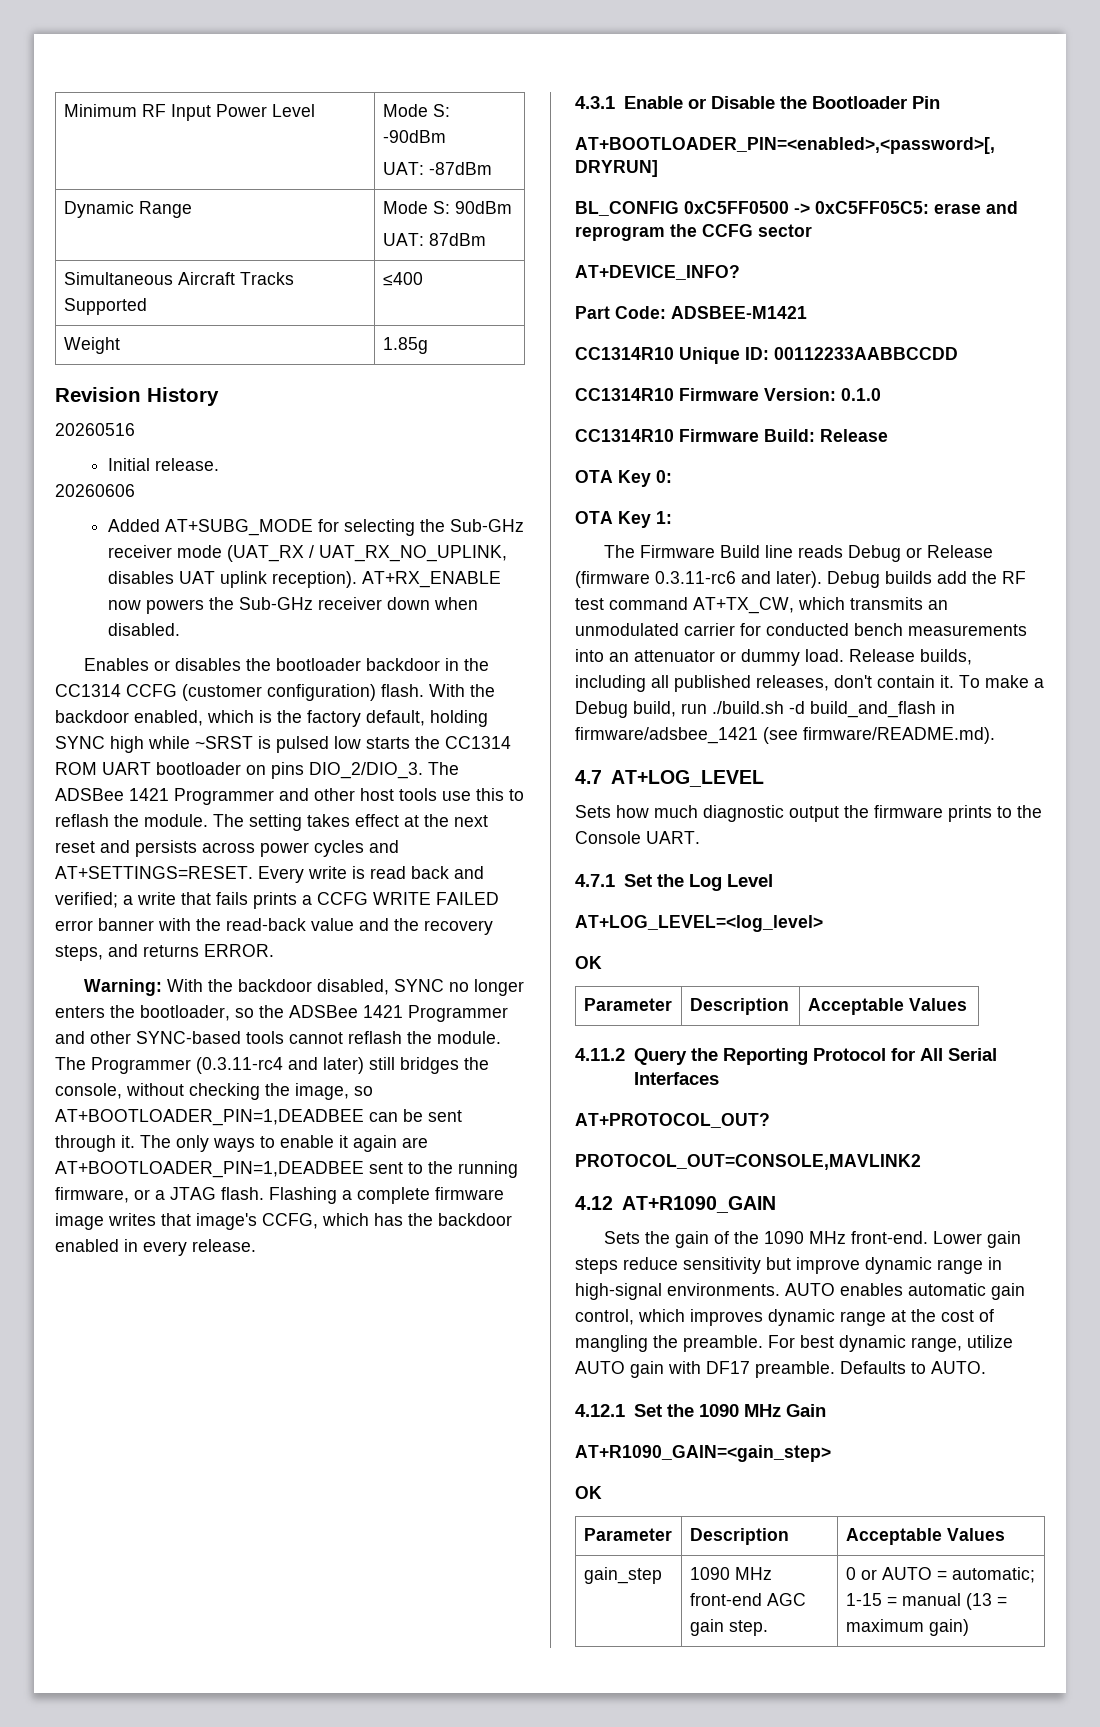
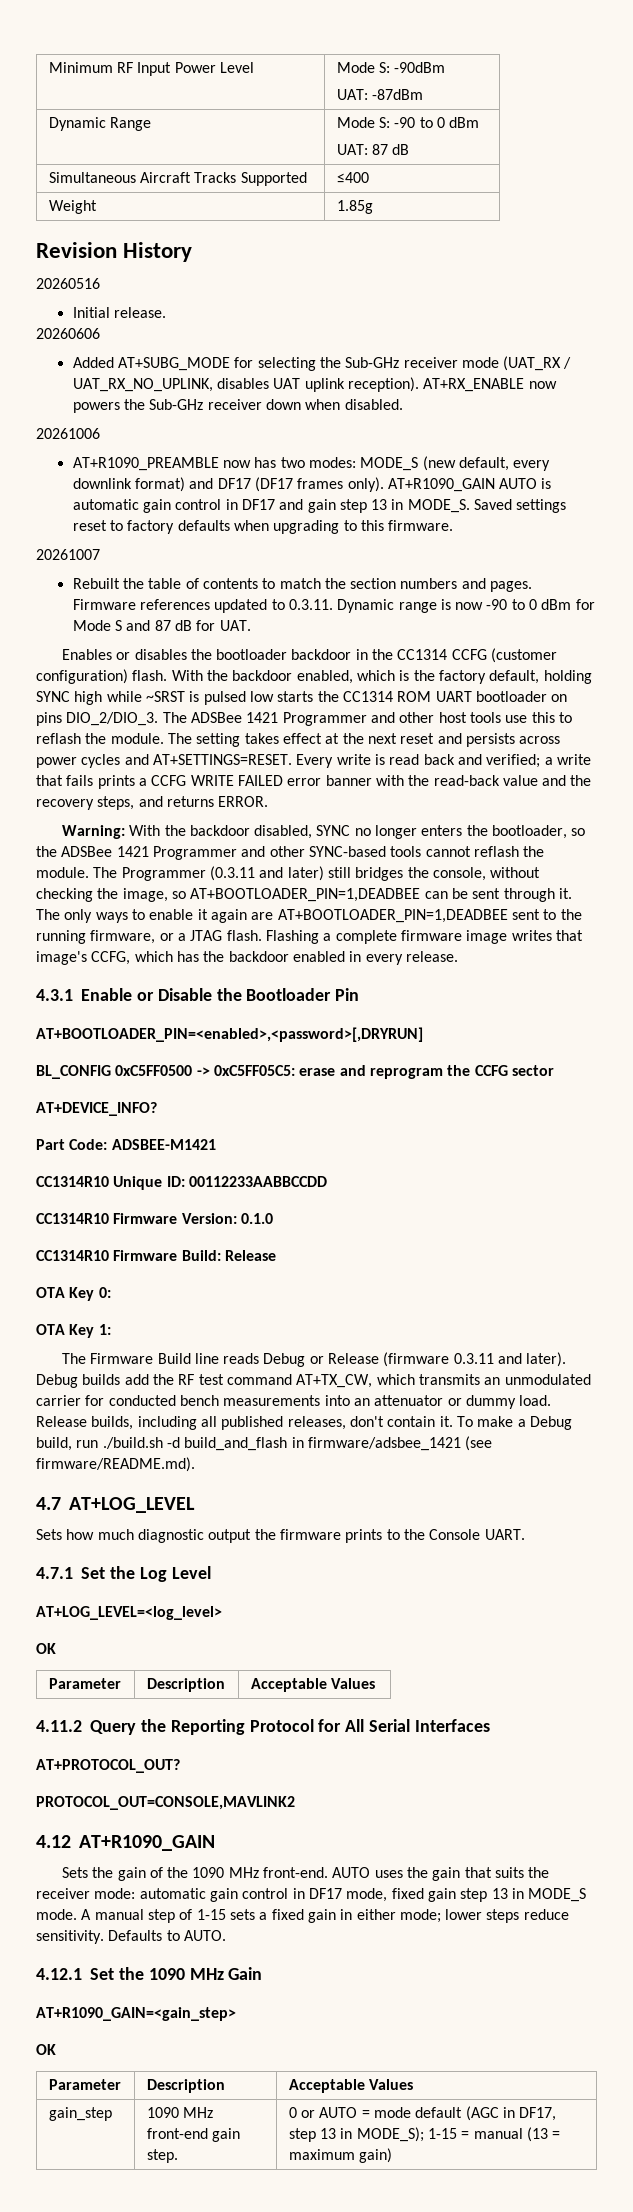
- Dynamic Range | Mode S: 90dBm
- UAT: 87dBm
+ Dynamic Range | Mode S: -90 to 0 dBm
+ UAT: 87 dB
+ 20261006
+ AT+R1090_PREAMBLE now has two modes: MODE_S (new default, every downlink format) and DF17 (DF17 frames only). AT+R1090_GAIN AUTO is automatic gain control in DF17 and gain step 13 in MODE_S. Saved settings reset to factory defaults when upgrading to this firmware.
+ 20261007
+ Rebuilt the table of contents to match the section numbers and pages. Firmware references updated to 0.3.11. Dynamic range is now -90 to 0 dBm for Mode S and 87 dB for UAT.
- The Programmer (0.3.11-rc4 and later) still bridges the console, without checking the image, so AT+BOOTLOADER_PIN=1,DEADBEE can be sent through it.
+ The Programmer (0.3.11 and later) still bridges the console, without checking the image, so AT+BOOTLOADER_PIN=1,DEADBEE can be sent through it.
- The Firmware Build line reads Debug or Release (firmware 0.3.11-rc6 and later).
+ The Firmware Build line reads Debug or Release (firmware 0.3.11 and later).
- Lower gain steps reduce sensitivity but improve dynamic range in high-signal environments. AUTO enables automatic gain control, which improves dynamic range at the cost of mangling the preamble. For best dynamic range, utilize AUTO gain with DF17 preamble.
+ AUTO uses the gain that suits the receiver mode: automatic gain control in DF17 mode, fixed gain step 13 in MODE_S mode. A manual step of 1-15 sets a fixed gain in either mode; lower steps reduce sensitivity.
- gain_step | 1090 MHz front-end AGC gain step. | 0 or AUTO = automatic; 1-15 = manual (13 = maximum gain)
+ gain_step | 1090 MHz front-end gain step. | 0 or AUTO = mode default (AGC in DF17, step 13 in MODE_S); 1-15 = manual (13 = maximum gain)

